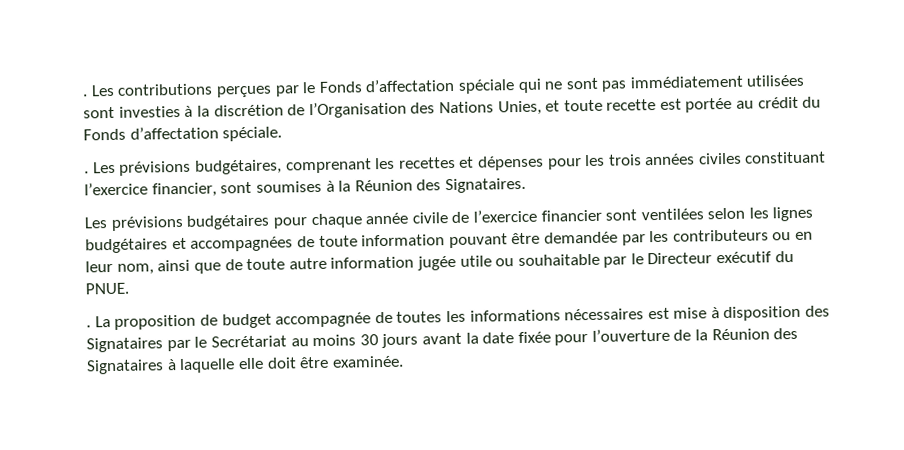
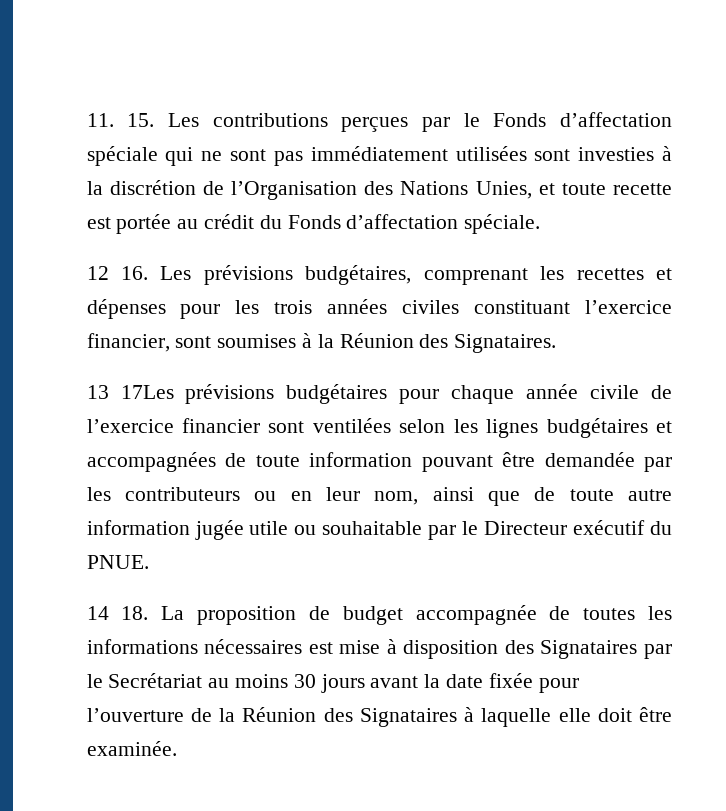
- . Les contributions perçues par le Fonds d’affectation spéciale qui ne sont pas immédiatement utilisées sont investies à la discrétion de l’Organisation des Nations Unies, et toute recette est portée au crédit du Fonds d’affectation spéciale.
+ 11. 15. Les contributions perçues par le Fonds d’affectation spéciale qui ne sont pas immédiatement utilisées sont investies à la discrétion de l’Organisation des Nations Unies, et toute recette est portée au crédit du Fonds d’affectation spéciale.
- . Les prévisions budgétaires, comprenant les recettes et dépenses pour les trois années civiles constituant l’exercice financier, sont soumises à la Réunion des Signataires.
+ 12 16. Les prévisions budgétaires, comprenant les recettes et dépenses pour les trois années civiles constituant l’exercice financier, sont soumises à la Réunion des Signataires.
- Les prévisions budgétaires pour chaque année civile de l’exercice financier sont ventilées selon les lignes budgétaires et accompagnées de toute information pouvant être demandée par les contributeurs ou en leur nom, ainsi que de toute autre information jugée utile ou souhaitable par le Directeur exécutif du PNUE.
+ 13 17Les prévisions budgétaires pour chaque année civile de l’exercice financier sont ventilées selon les lignes budgétaires et accompagnées de toute information pouvant être demandée par les contributeurs ou en leur nom, ainsi que de toute autre information jugée utile ou souhaitable par le Directeur exécutif du PNUE.
- . La proposition de budget accompagnée de toutes les informations nécessaires est mise à disposition des Signataires par le Secrétariat au moins 30 jours avant la date fixée pour l’ouverture de la Réunion des Signataires à laquelle elle doit être examinée.
+ 14 18. La proposition de budget accompagnée de toutes les informations nécessaires est mise à disposition des Signataires par le Secrétariat au moins 30 jours avant la date fixée pour l’ouverture de la Réunion des Signataires à laquelle elle doit être examinée.

